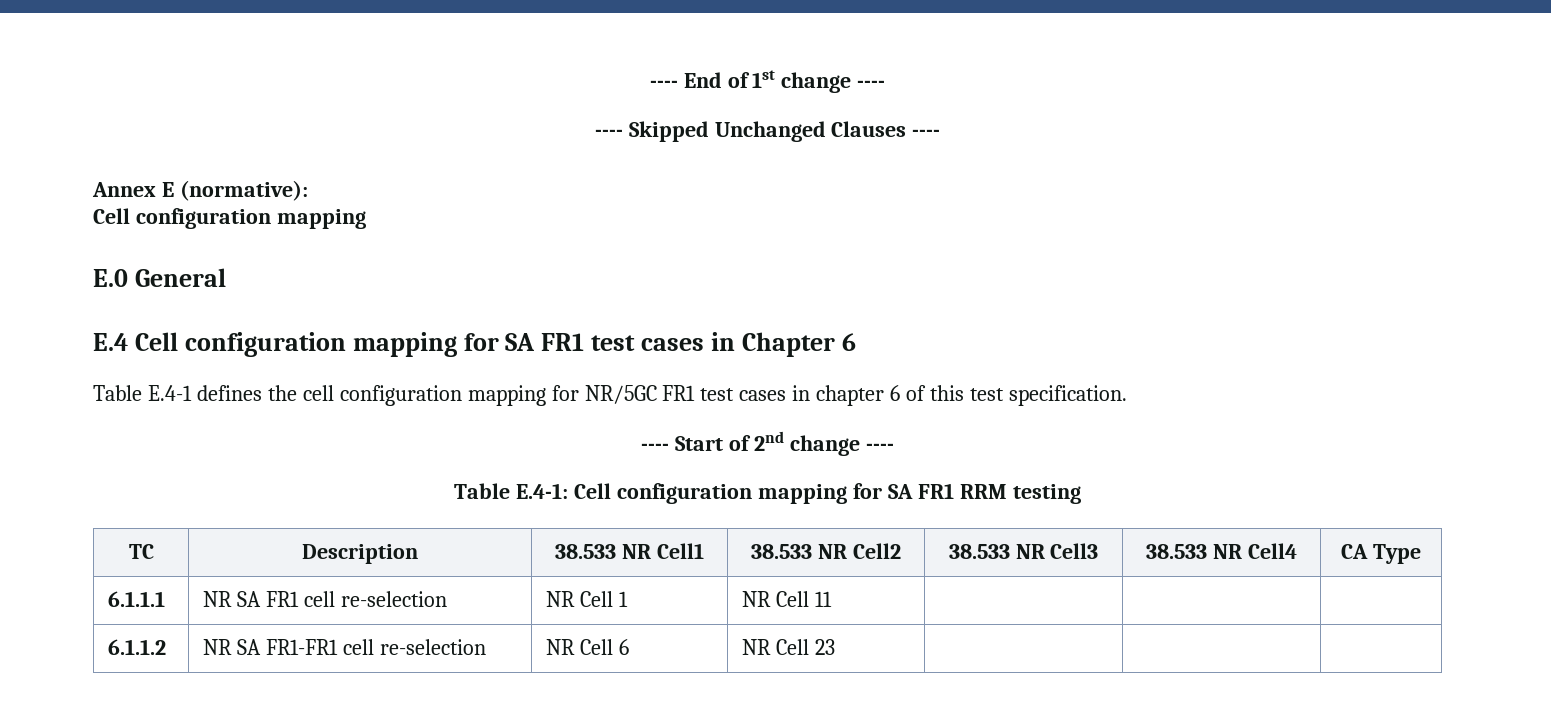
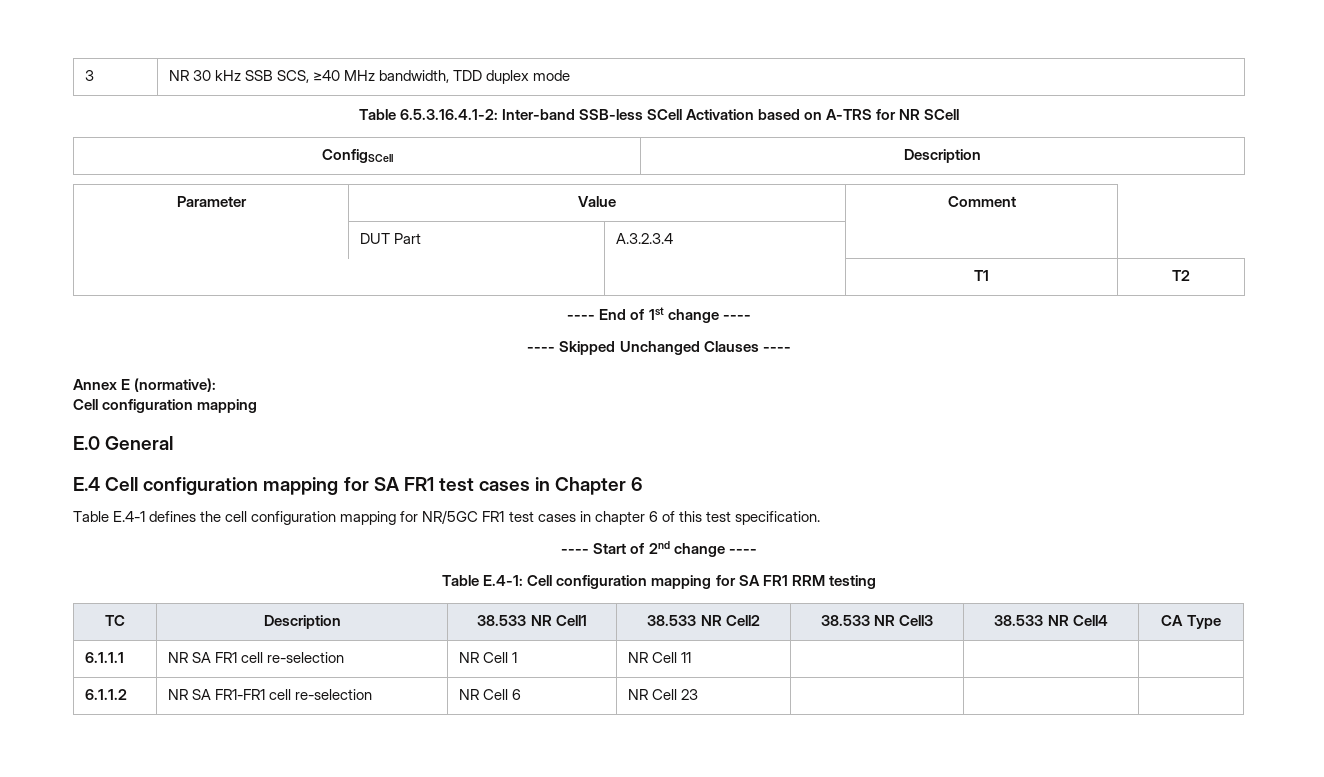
+ 3 | NR 30 kHz SSB SCS, ≥40 MHz bandwidth, TDD duplex mode
+ Table 6.5.3.16.4.1-2: Inter-band SSB-less SCell Activation based on A-TRS for NR SCell
+ ConfigSCell | Description
+ Parameter | Value | Comment
+ | DUT Part | A.3.2.3.4 |
+ | | T1 | T2

